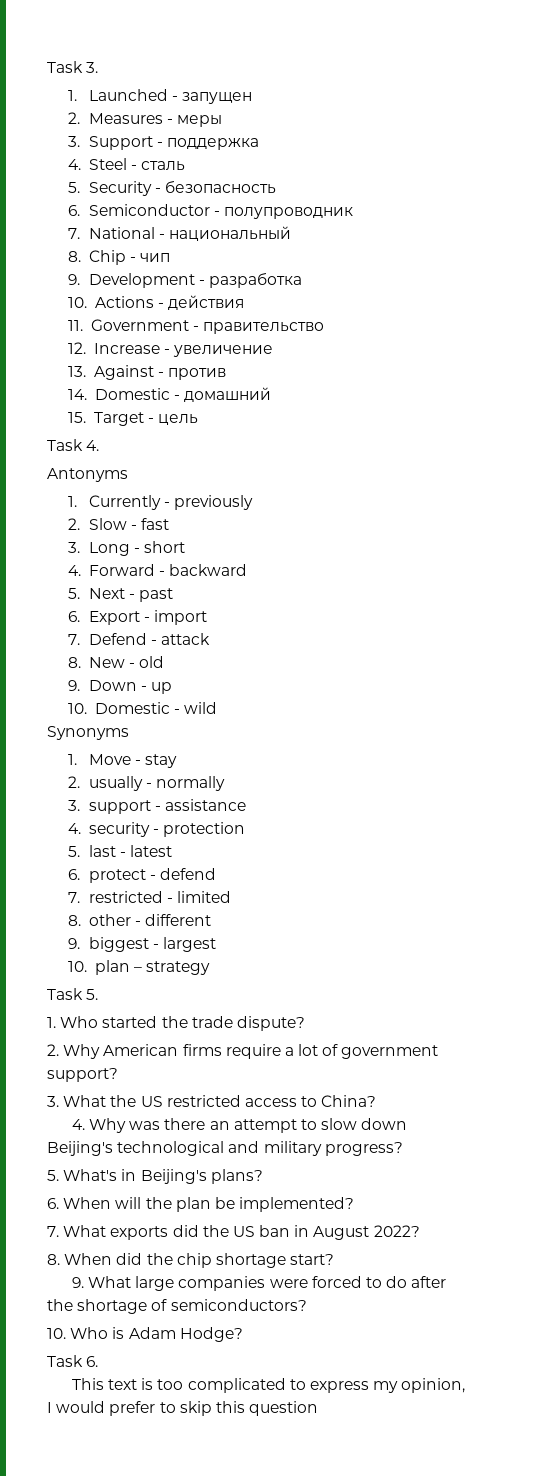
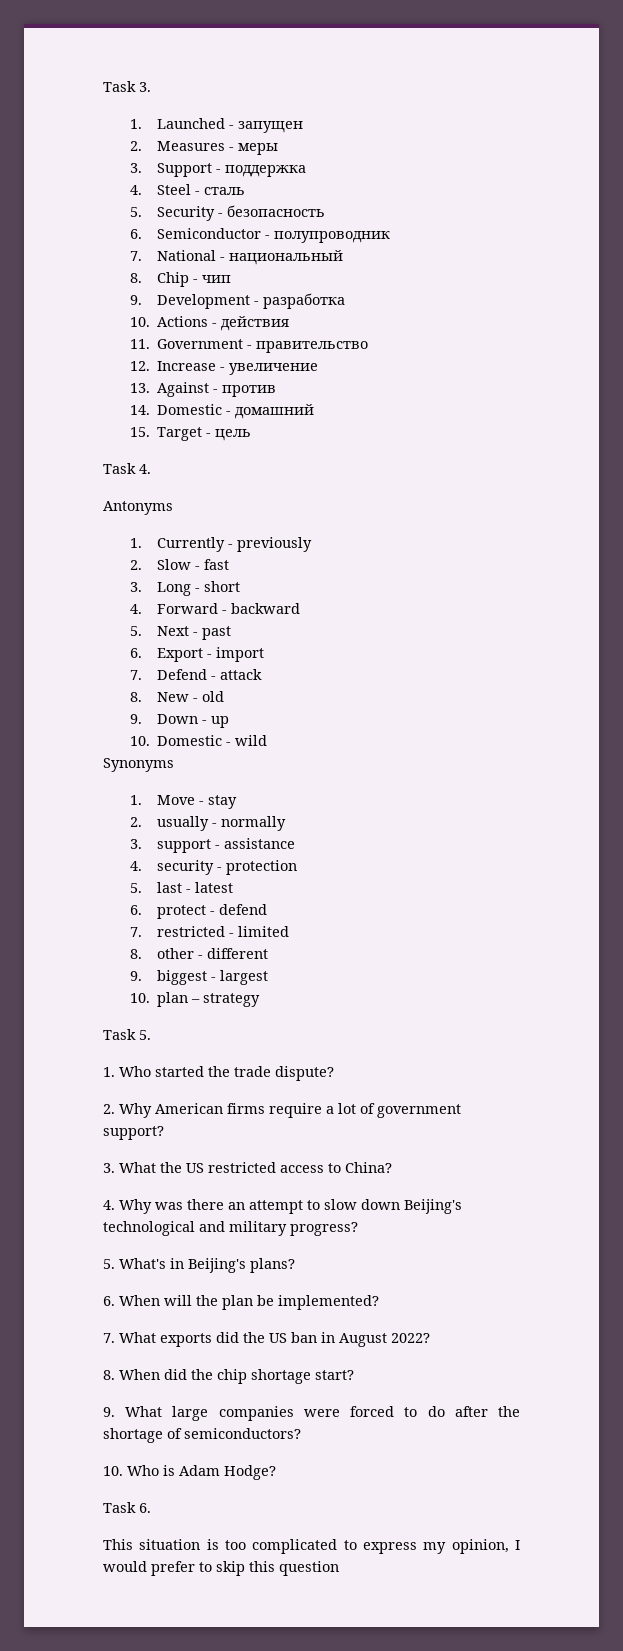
- This text is too complicated to express my opinion, I would prefer to skip this question
+ This situation is too complicated to express my opinion, I would prefer to skip this question

